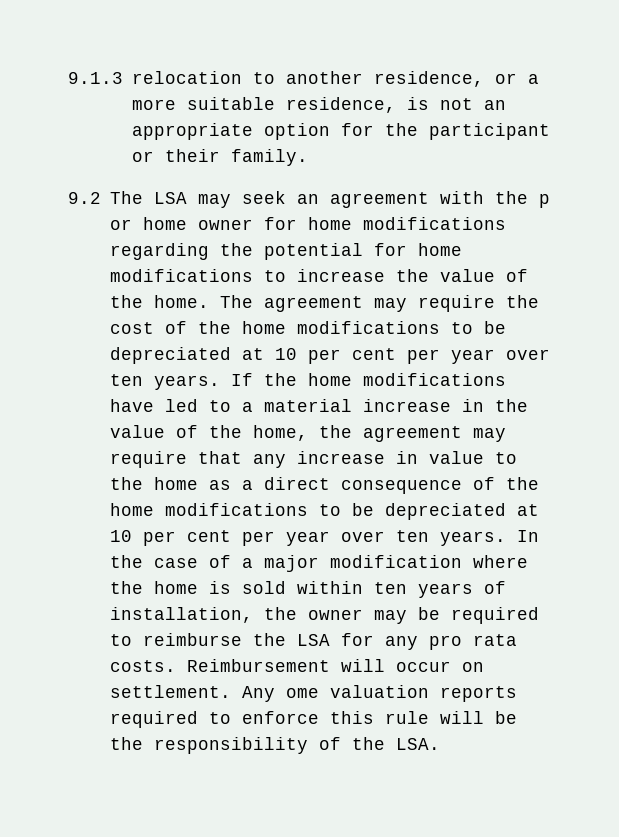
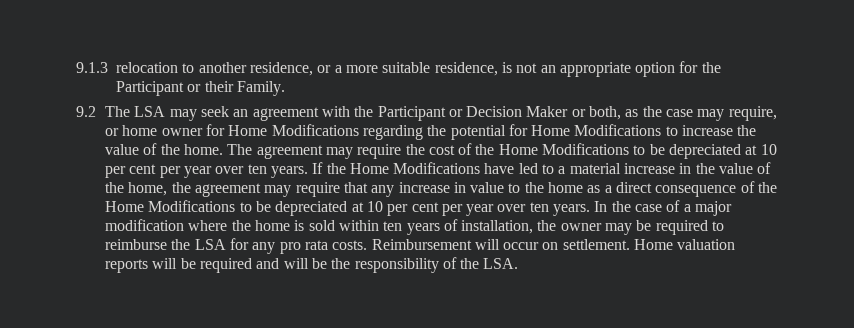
- 9.1.3 relocation to another residence, or a more suitable residence, is not an appropriate option for the participant or their family.
+ 9.1.3 relocation to another residence, or a more suitable residence, is not an appropriate option for the Participant or their Family.
- 9.2 The LSA may seek an agreement with the p or home owner for home modifications regarding the potential for home modifications to increase the value of the home.
+ 9.2 The LSA may seek an agreement with the Participant or Decision Maker or both, as the case may require, or home owner for Home Modifications regarding the potential for Home Modifications to increase the value of the home.
- The agreement may require the cost of the home modifications to be depreciated at 10 per cent per year over ten years.
+ The agreement may require the cost of the Home Modifications to be depreciated at 10 per cent per year over ten years.
- If the home modifications have led to a material increase in the value of the home, the agreement may require that any increase in value to the home as a direct consequence of the home modifications to be depreciated at 10 per cent per year over ten years.
+ If the Home Modifications have led to a material increase in the value of the home, the agreement may require that any increase in value to the home as a direct consequence of the Home Modifications to be depreciated at 10 per cent per year over ten years.
- Any ome valuation reports required to enforce this rule will be the responsibility of the LSA.
+ Home valuation reports will be required and will be the responsibility of the LSA.

